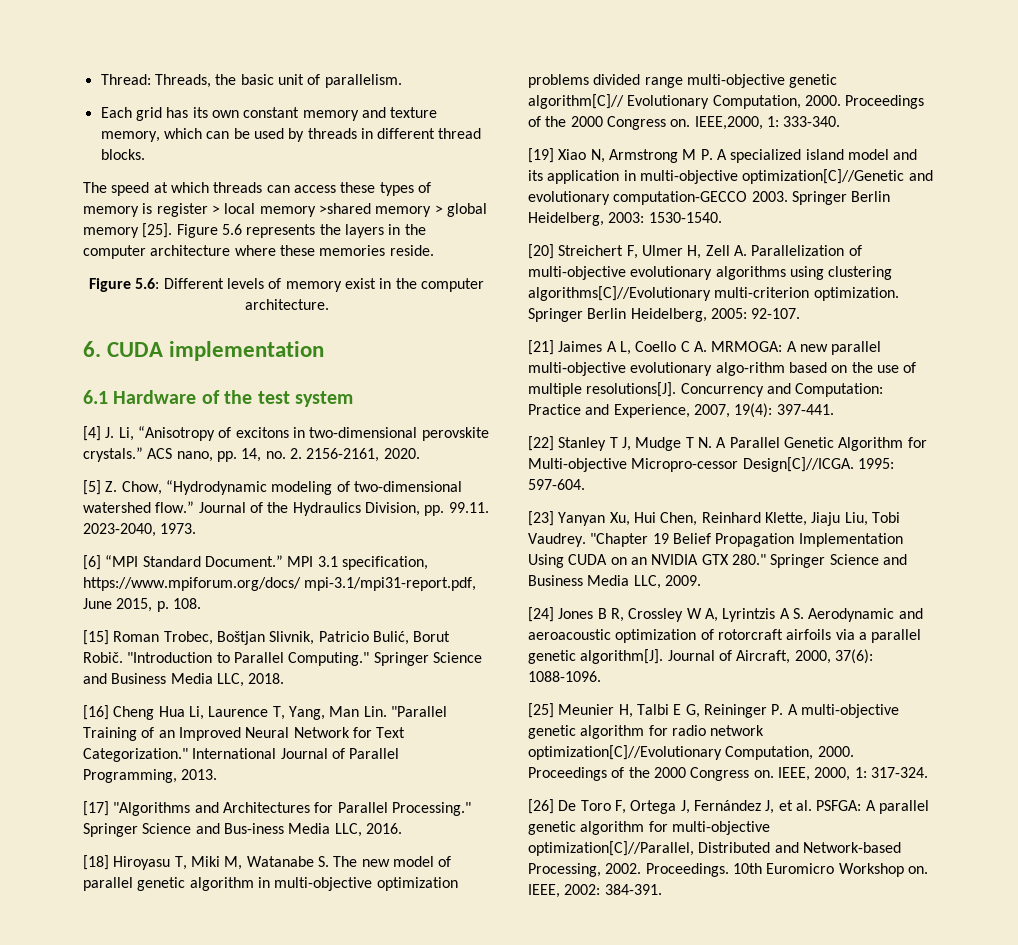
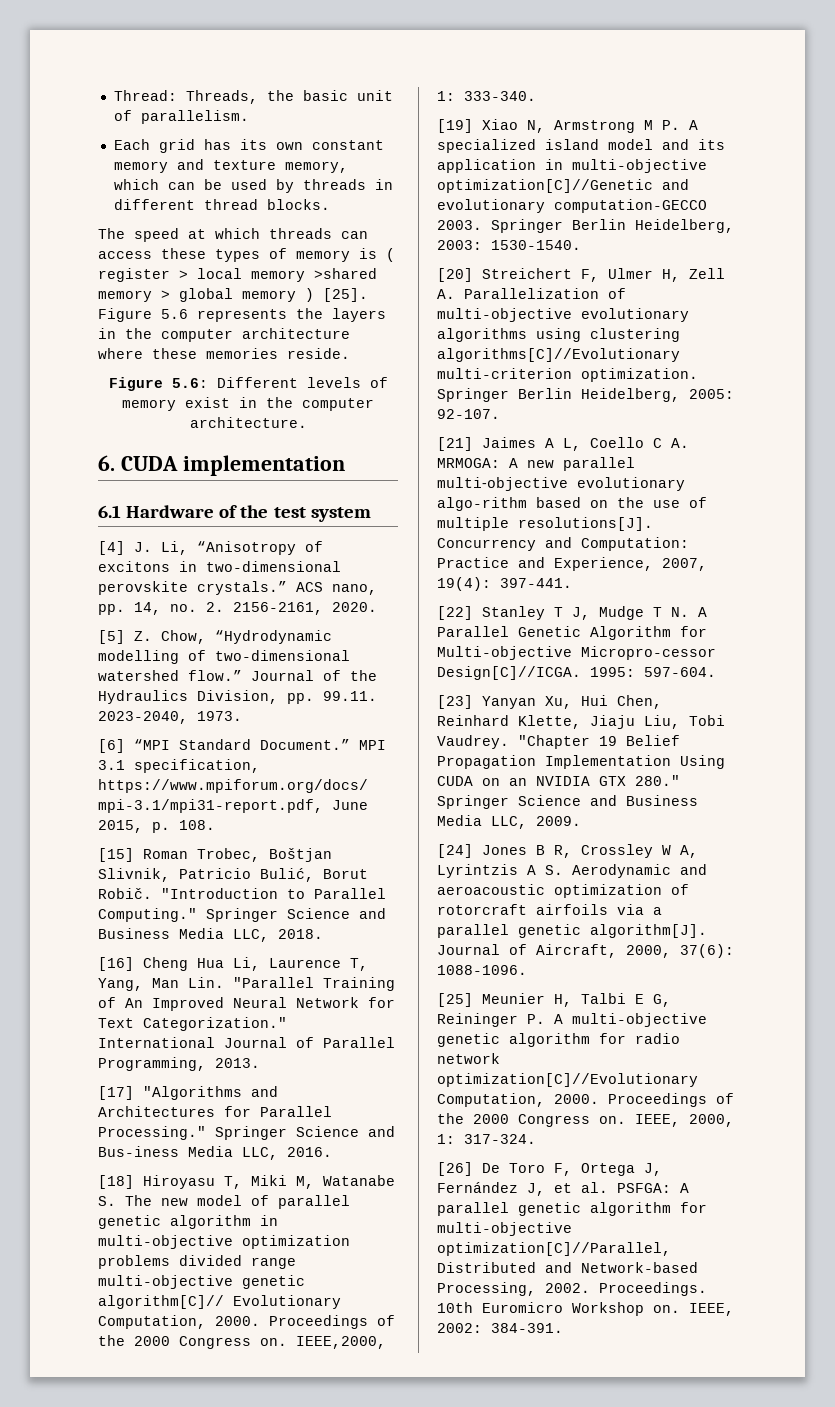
- The speed at which threads can access these types of memory is register > local memory >shared memory > global memory [25].
+ The speed at which threads can access these types of memory is ( register > local memory >shared memory > global memory ) [25].
- [5] Z. Chow, “Hydrodynamic modeling of two-dimensional watershed flow.”
+ [5] Z. Chow, “Hydrodynamic modelling of two-dimensional watershed flow.”
- [16] Cheng Hua Li, Laurence T, Yang, Man Lin. "Parallel Training of an Improved Neural Network for Text Categorization."
+ [16] Cheng Hua Li, Laurence T, Yang, Man Lin. "Parallel Training of An Improved Neural Network for Text Categorization."

